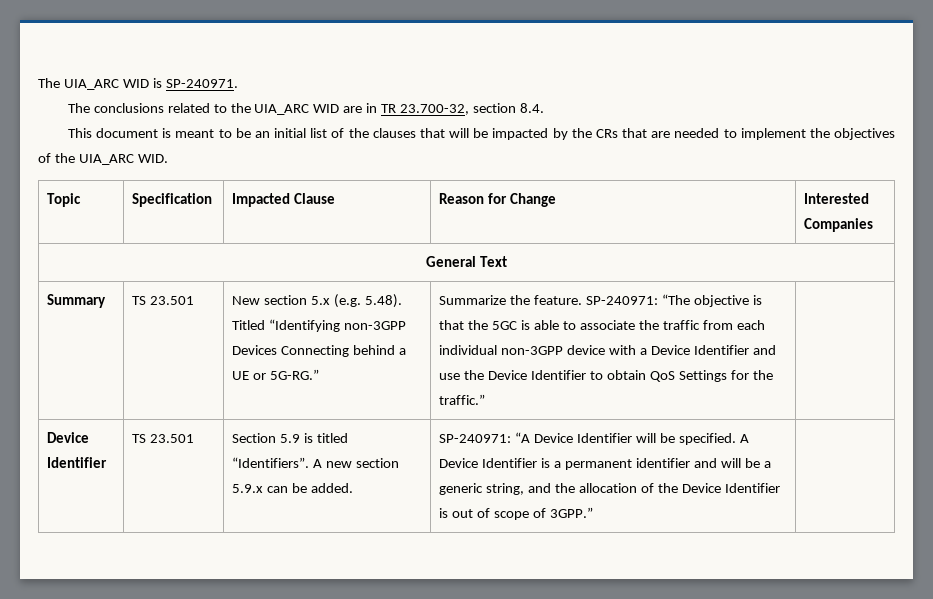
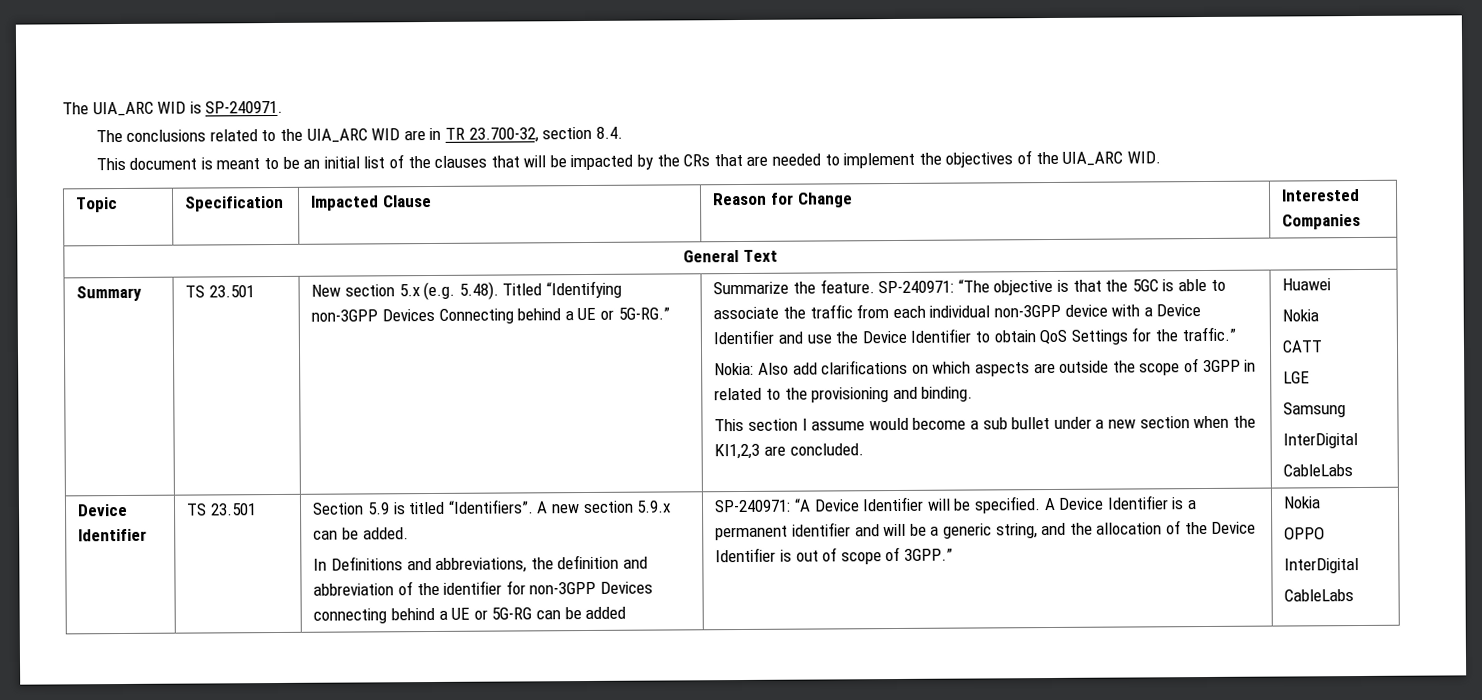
+ Nokia: Also add clarifications on which aspects are outside the scope of 3GPP in related to the provisioning and binding.
+ This section I assume would become a sub bullet under a new section when the KI1,2,3 are concluded. | Huawei
+ Nokia
+ CATT
+ LGE
+ Samsung
+ InterDigital
+ CableLabs
+ In Definitions and abbreviations, the definition and abbreviation of the identifier for non-3GPP Devices connecting behind a UE or 5G-RG can be added
- A Device Identifier is a permanent identifier and will be a generic string, and the allocation of the Device Identifier is out of scope of 3GPP.”
+ A Device Identifier is a permanent identifier and will be a generic string, and the allocation of the Device Identifier is out of scope of 3GPP.” | Nokia
+ OPPO
+ InterDigital
+ CableLabs

